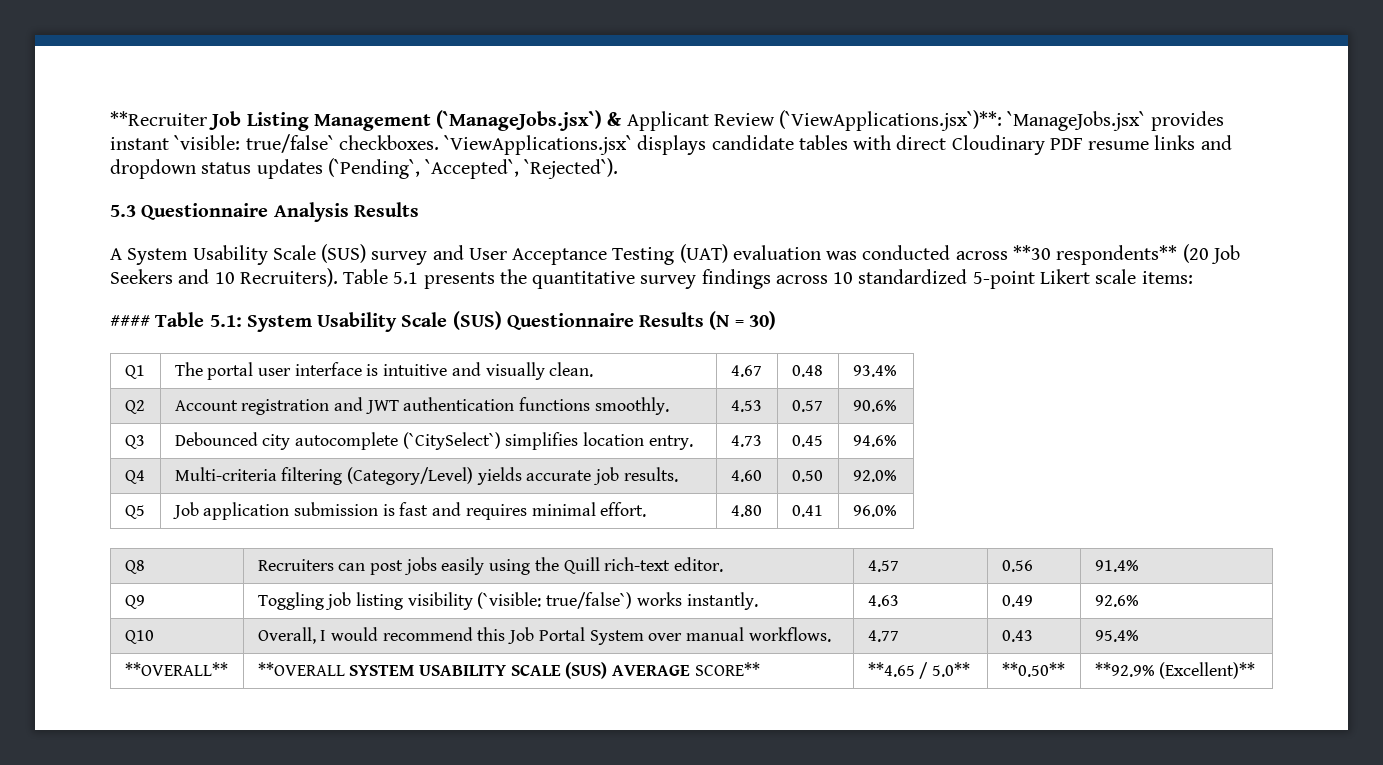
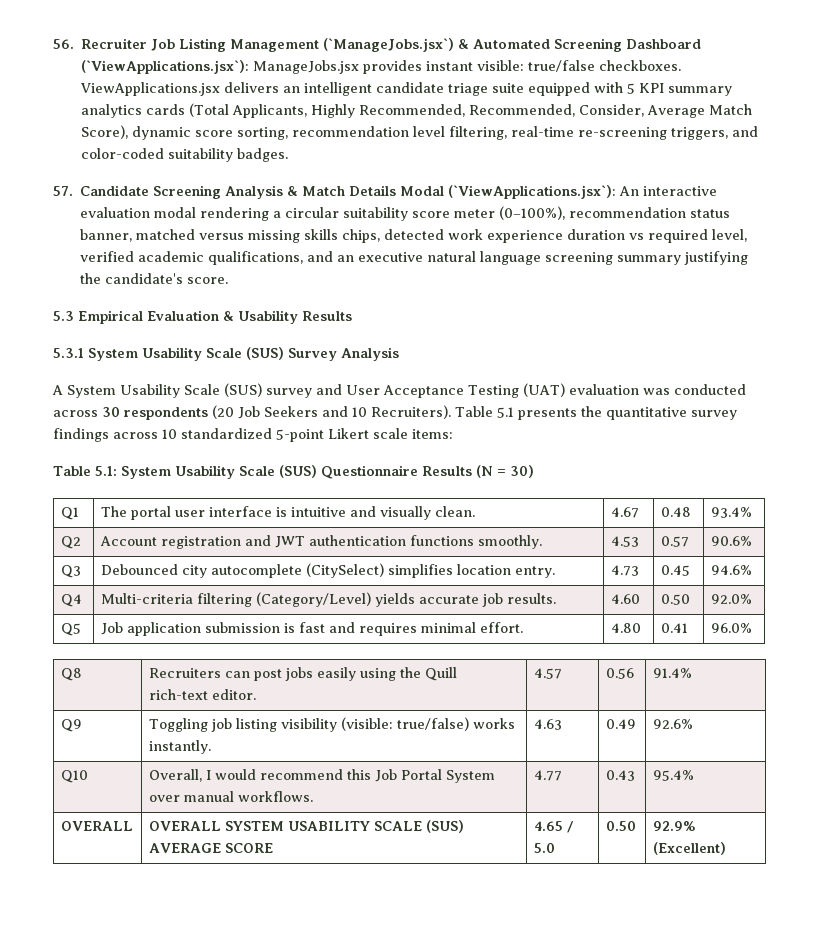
- **Recruiter Job Listing Management (`ManageJobs.jsx`) & Applicant Review (`ViewApplications.jsx`)**: `ManageJobs.jsx` provides instant `visible: true/false` checkboxes. `ViewApplications.jsx` displays candidate tables with direct Cloudinary PDF resume links and dropdown status updates (`Pending`, `Accepted`, `Rejected`).
- 5.3 Questionnaire Analysis Results
+ 56. Recruiter Job Listing Management (`ManageJobs.jsx`) & Automated Screening Dashboard (`ViewApplications.jsx`): ManageJobs.jsx provides instant visible: true/false checkboxes. ViewApplications.jsx delivers an intelligent candidate triage suite equipped with 5 KPI summary analytics cards (Total Applicants, Highly Recommended, Recommended, Consider, Average Match Score), dynamic score sorting, recommendation level filtering, real-time re-screening triggers, and color-coded suitability badges.
+ 57. Candidate Screening Analysis & Match Details Modal (`ViewApplications.jsx`): An interactive evaluation modal rendering a circular suitability score meter (0–100%), recommendation status banner, matched versus missing skills chips, detected work experience duration vs required level, verified academic qualifications, and an executive natural language screening summary justifying the candidate's score.
+ 5.3 Empirical Evaluation & Usability Results
+ 5.3.1 System Usability Scale (SUS) Survey Analysis
- A System Usability Scale (SUS) survey and User Acceptance Testing (UAT) evaluation was conducted across **30 respondents** (20 Job Seekers and 10 Recruiters).
+ A System Usability Scale (SUS) survey and User Acceptance Testing (UAT) evaluation was conducted across 30 respondents (20 Job Seekers and 10 Recruiters).
- #### Table 5.1: System Usability Scale (SUS) Questionnaire Results (N = 30)
+ Table 5.1: System Usability Scale (SUS) Questionnaire Results (N = 30)
- Q3 | Debounced city autocomplete (`CitySelect`) simplifies location entry. | 4.73 | 0.45 | 94.6%
+ Q3 | Debounced city autocomplete (CitySelect) simplifies location entry. | 4.73 | 0.45 | 94.6%
- Q9 | Toggling job listing visibility (`visible: true/false`) works instantly. | 4.63 | 0.49 | 92.6%
+ Q9 | Toggling job listing visibility (visible: true/false) works instantly. | 4.63 | 0.49 | 92.6%
- **OVERALL** | **OVERALL SYSTEM USABILITY SCALE (SUS) AVERAGE SCORE** | **4.65 / 5.0** | **0.50** | **92.9% (Excellent)**
+ OVERALL | OVERALL SYSTEM USABILITY SCALE (SUS) AVERAGE SCORE | 4.65 / 5.0 | 0.50 | 92.9% (Excellent)

